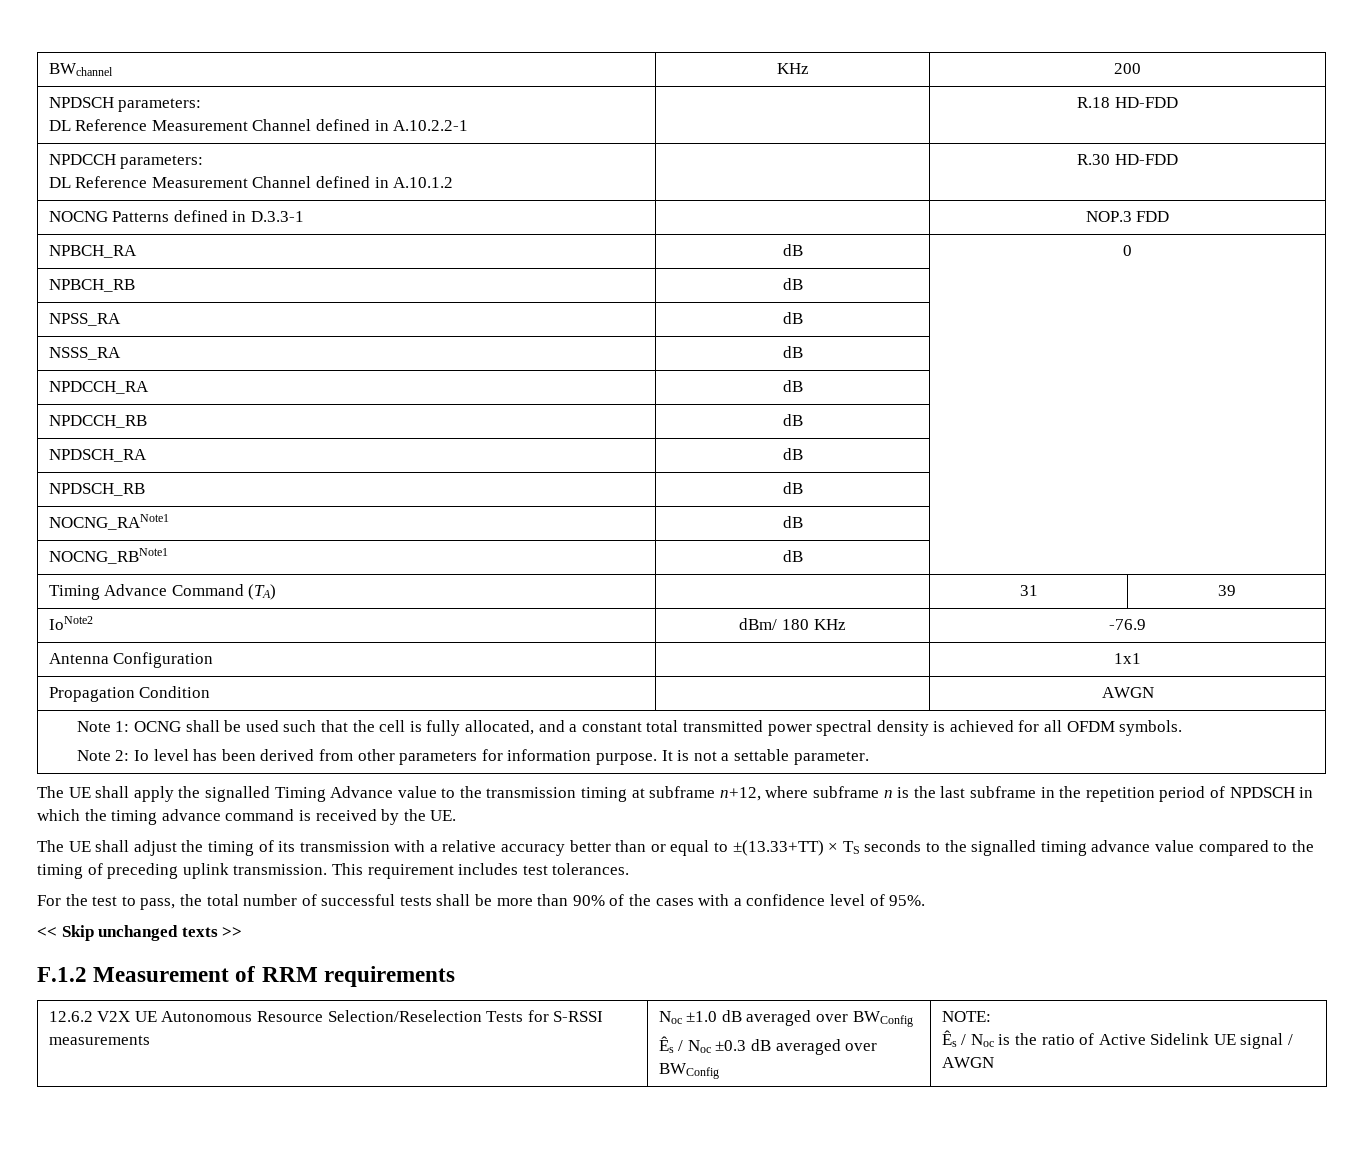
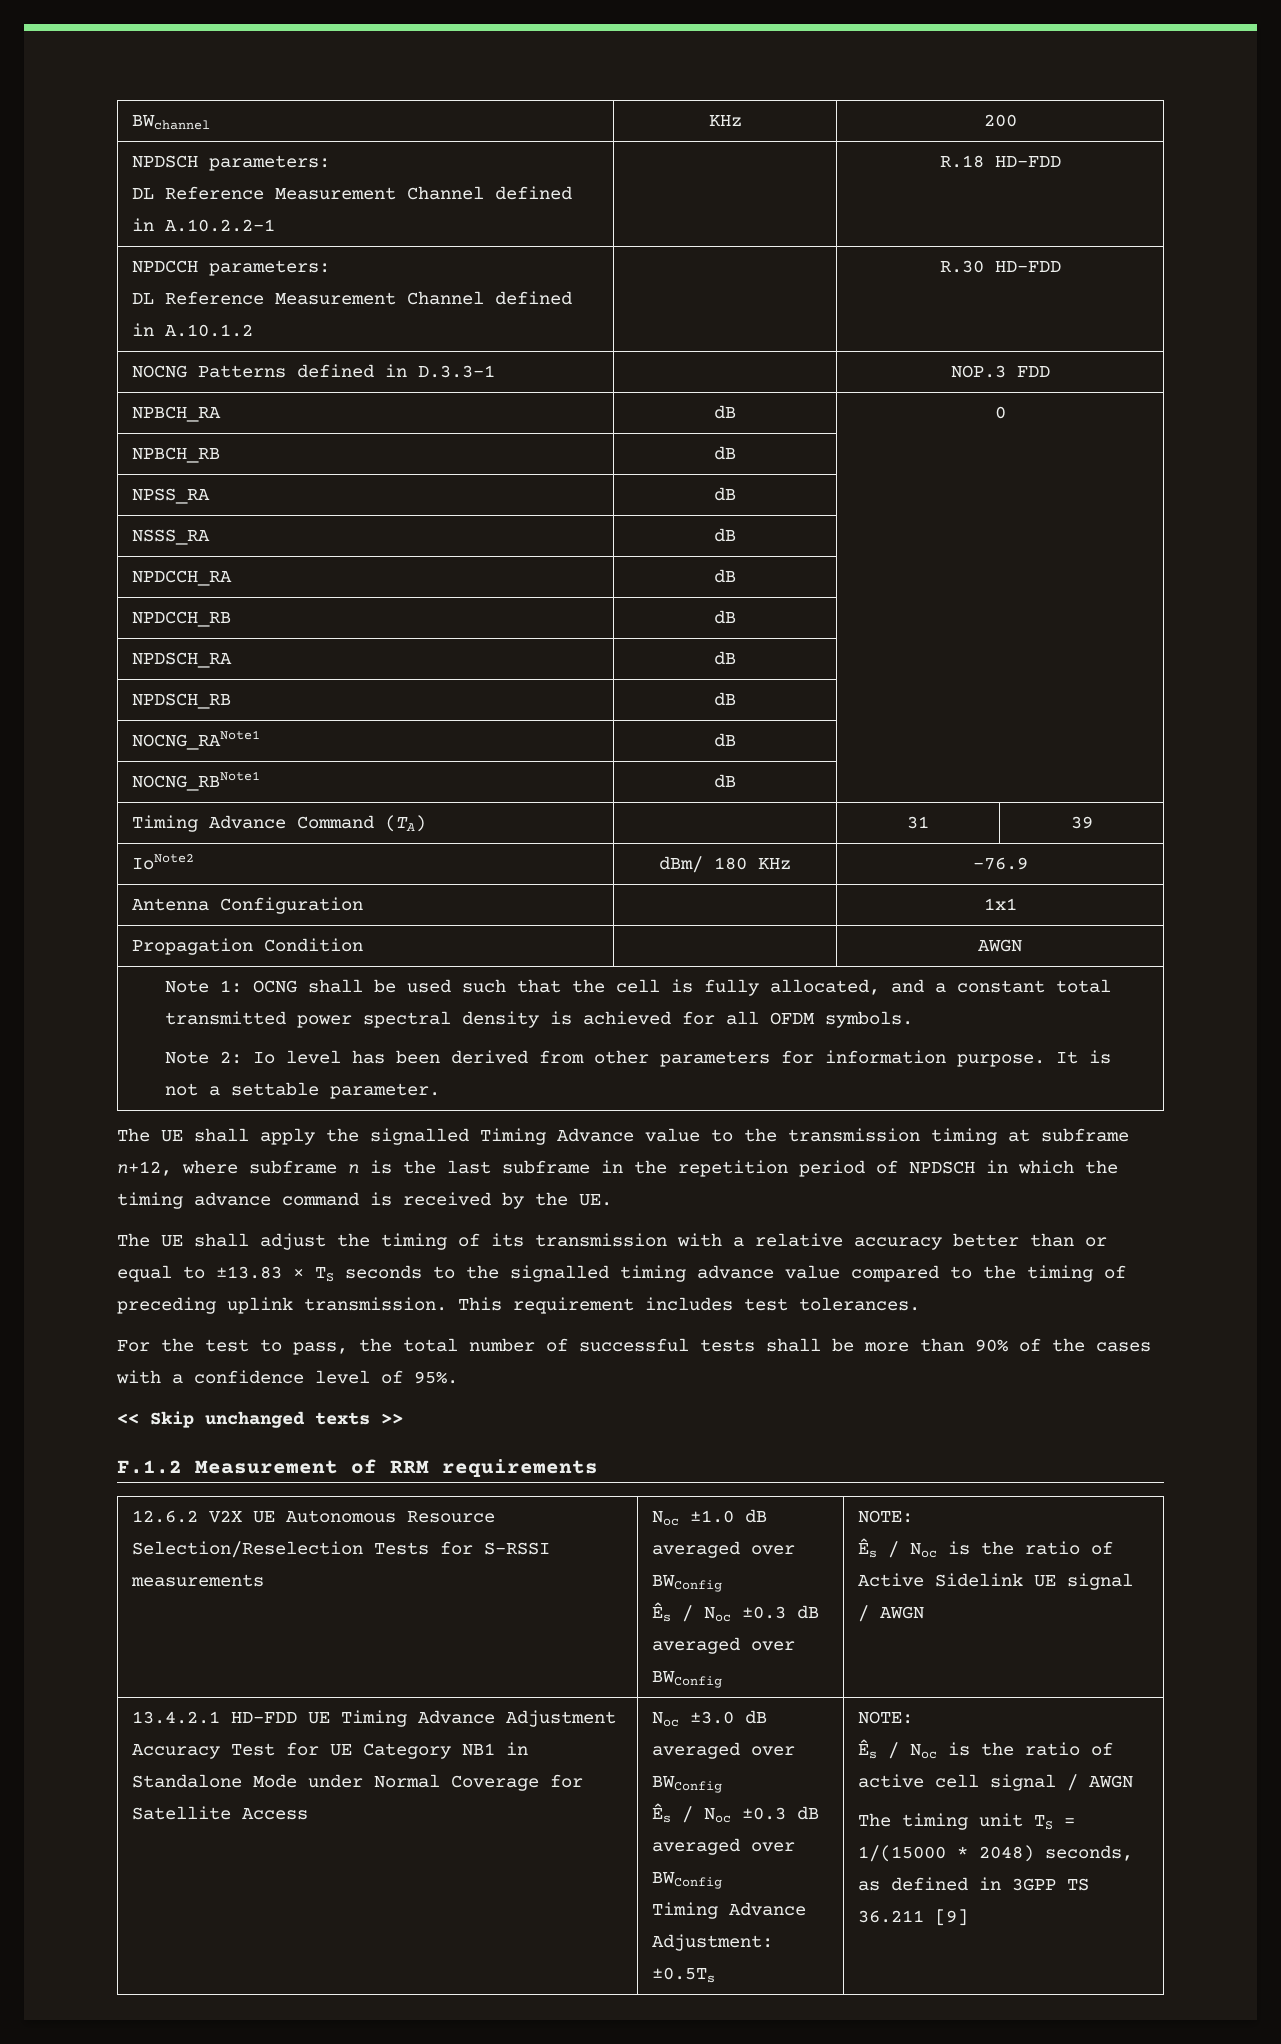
- The UE shall adjust the timing of its transmission with a relative accuracy better than or equal to ±(13.33+TT) × TS seconds to the signalled timing advance value compared to the timing of preceding uplink transmission.
+ The UE shall adjust the timing of its transmission with a relative accuracy better than or equal to ±13.83 × TS seconds to the signalled timing advance value compared to the timing of preceding uplink transmission.
+ 13.4.2.1 HD-FDD UE Timing Advance Adjustment Accuracy Test for UE Category NB1 in Standalone Mode under Normal Coverage for Satellite Access | Noc ±3.0 dB averaged over BWConfig
+ Ês / Noc ±0.3 dB averaged over BWConfig
+ Timing Advance Adjustment: ±0.5Ts | NOTE:
+ Ês / Noc is the ratio of active cell signal / AWGN
+ The timing unit TS = 1/(15000 * 2048) seconds, as defined in 3GPP TS 36.211 [9]

